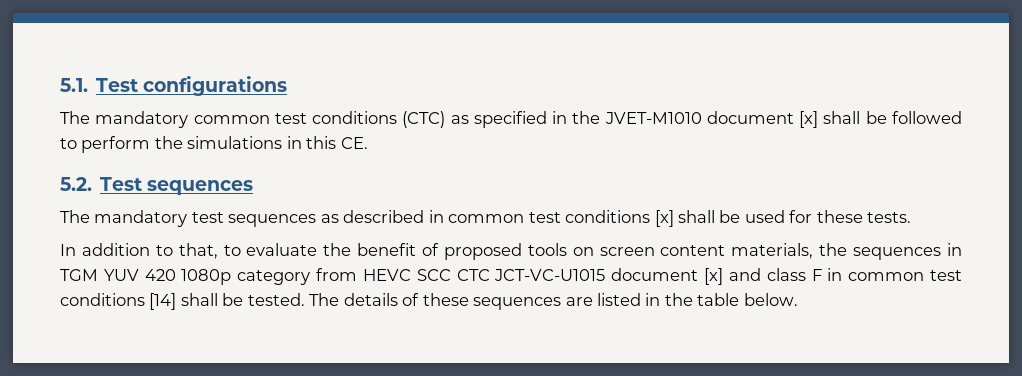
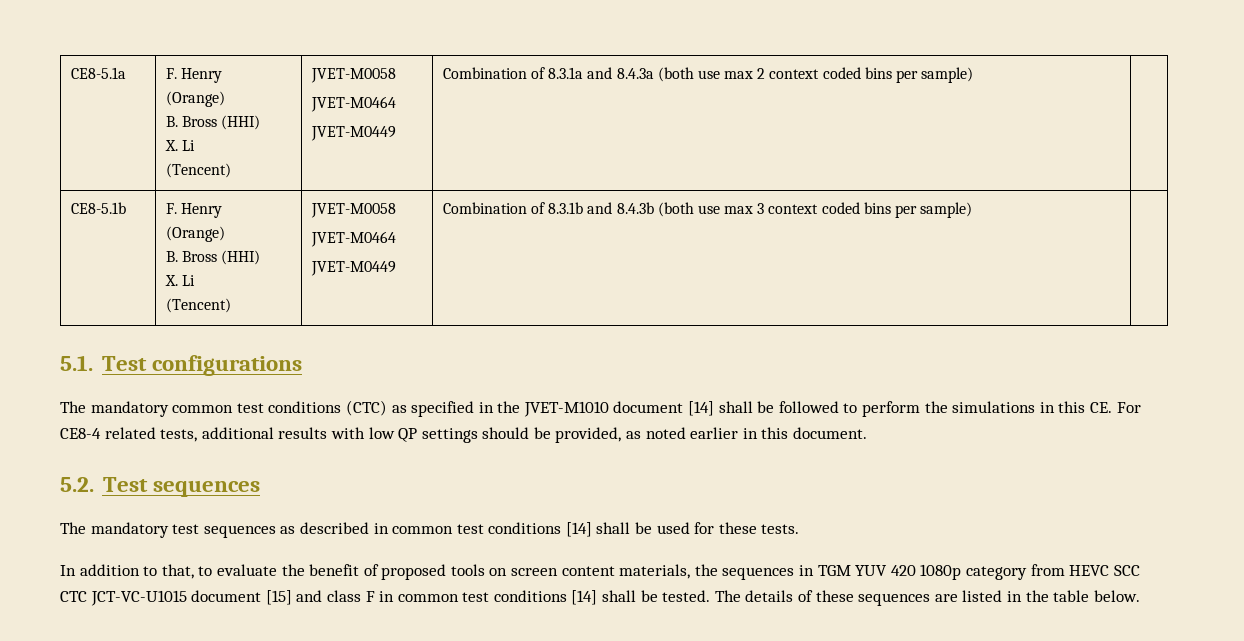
+ CE8-5.1a | F. Henry
+ (Orange)
+ B. Bross (HHI)
+ X. Li
+ (Tencent) | JVET-M0058
+ JVET-M0464
+ JVET-M0449 | Combination of 8.3.1a and 8.4.3a (both use max 2 context coded bins per sample) |
+ CE8-5.1b | F. Henry
+ (Orange)
+ B. Bross (HHI)
+ X. Li
+ (Tencent) | JVET-M0058
+ JVET-M0464
+ JVET-M0449 | Combination of 8.3.1b and 8.4.3b (both use max 3 context coded bins per sample) |
- The mandatory common test conditions (CTC) as specified in the JVET-M1010 document [x] shall be followed to perform the simulations in this CE.
+ The mandatory common test conditions (CTC) as specified in the JVET-M1010 document [14] shall be followed to perform the simulations in this CE. For CE8-4 related tests, additional results with low QP settings should be provided, as noted earlier in this document.
- The mandatory test sequences as described in common test conditions [x] shall be used for these tests.
+ The mandatory test sequences as described in common test conditions [14] shall be used for these tests.
- In addition to that, to evaluate the benefit of proposed tools on screen content materials, the sequences in TGM YUV 420 1080p category from HEVC SCC CTC JCT-VC-U1015 document [x] and class F in common test conditions [14] shall be tested.
+ In addition to that, to evaluate the benefit of proposed tools on screen content materials, the sequences in TGM YUV 420 1080p category from HEVC SCC CTC JCT-VC-U1015 document [15] and class F in common test conditions [14] shall be tested.

